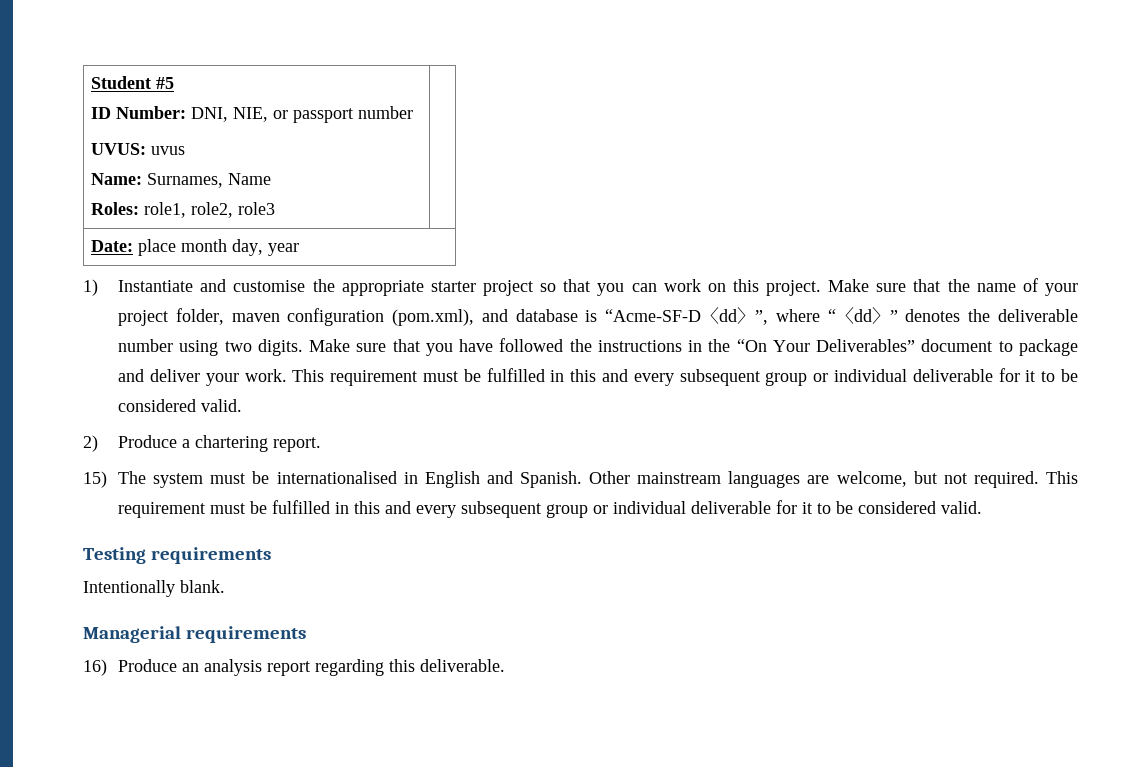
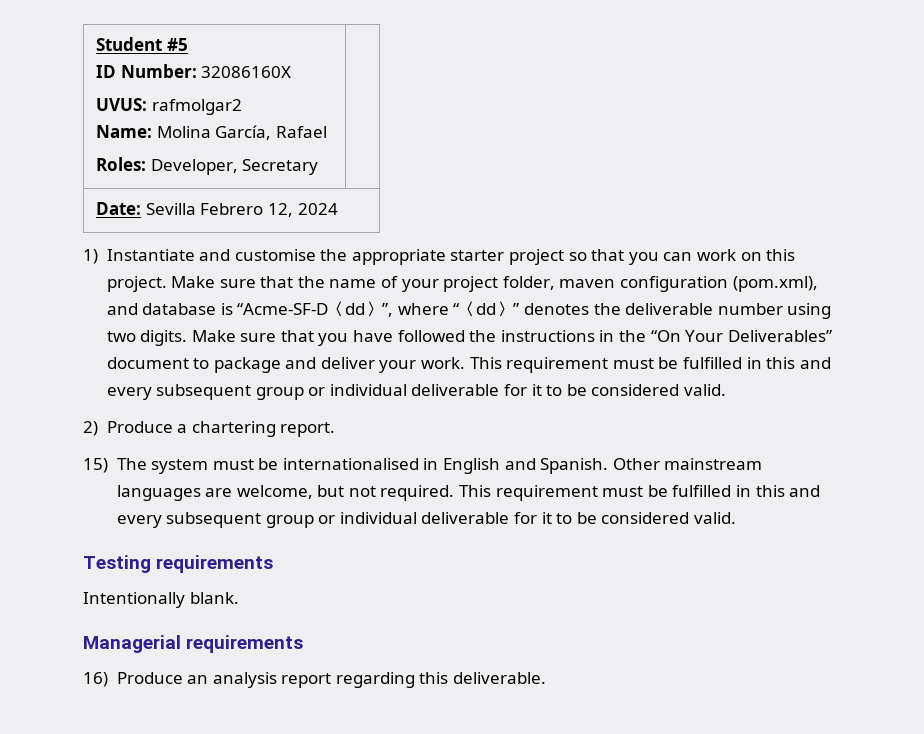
  Student #5
- ID Number: DNI, NIE, or passport number
- UVUS: uvus
- Name: Surnames, Name
- Roles: role1, role2, role3 |
- Date: place month day, year
+ ID Number: 32086160X
+ UVUS: rafmolgar2
+ Name: Molina García, Rafael
+ Roles: Developer, Secretary |
+ Date: Sevilla Febrero 12, 2024

